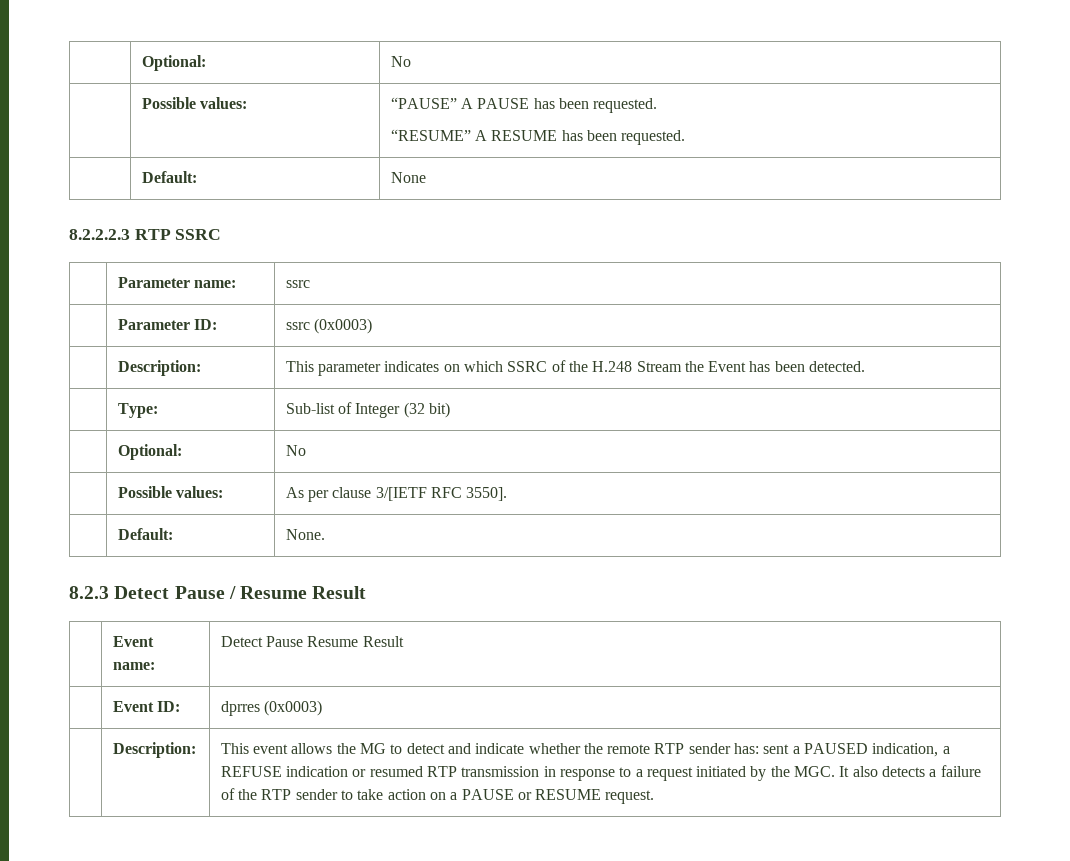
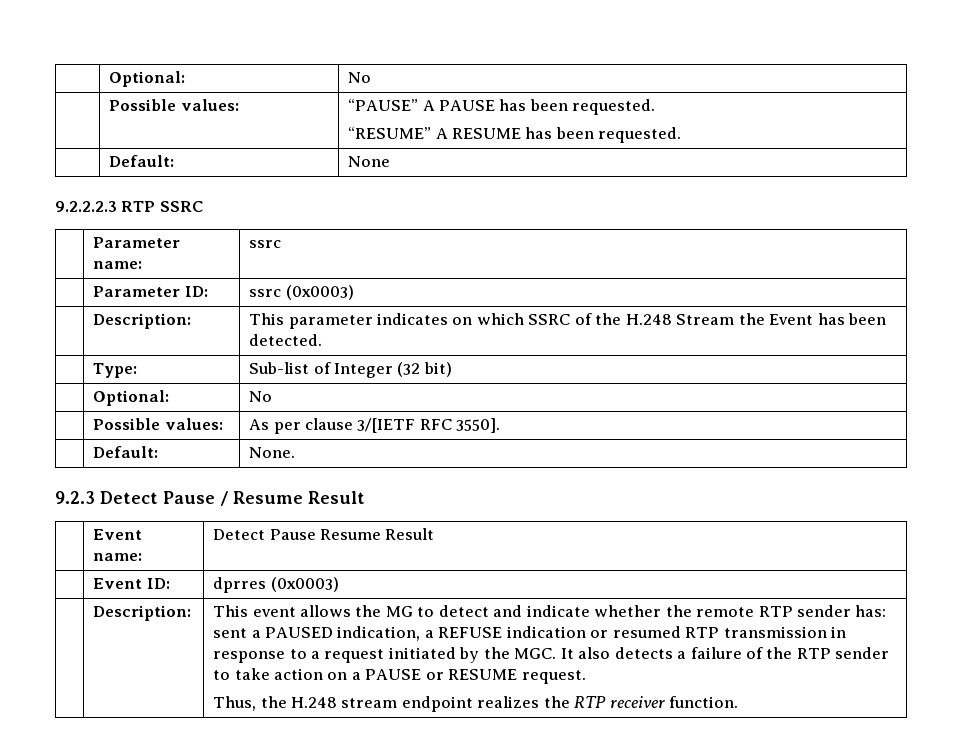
- 8.2.2.2.3 RTP SSRC
+ 9.2.2.2.3 RTP SSRC
- 8.2.3 Detect Pause / Resume Result
+ 9.2.3 Detect Pause / Resume Result
+ Thus, the H.248 stream endpoint realizes the RTP receiver function.

